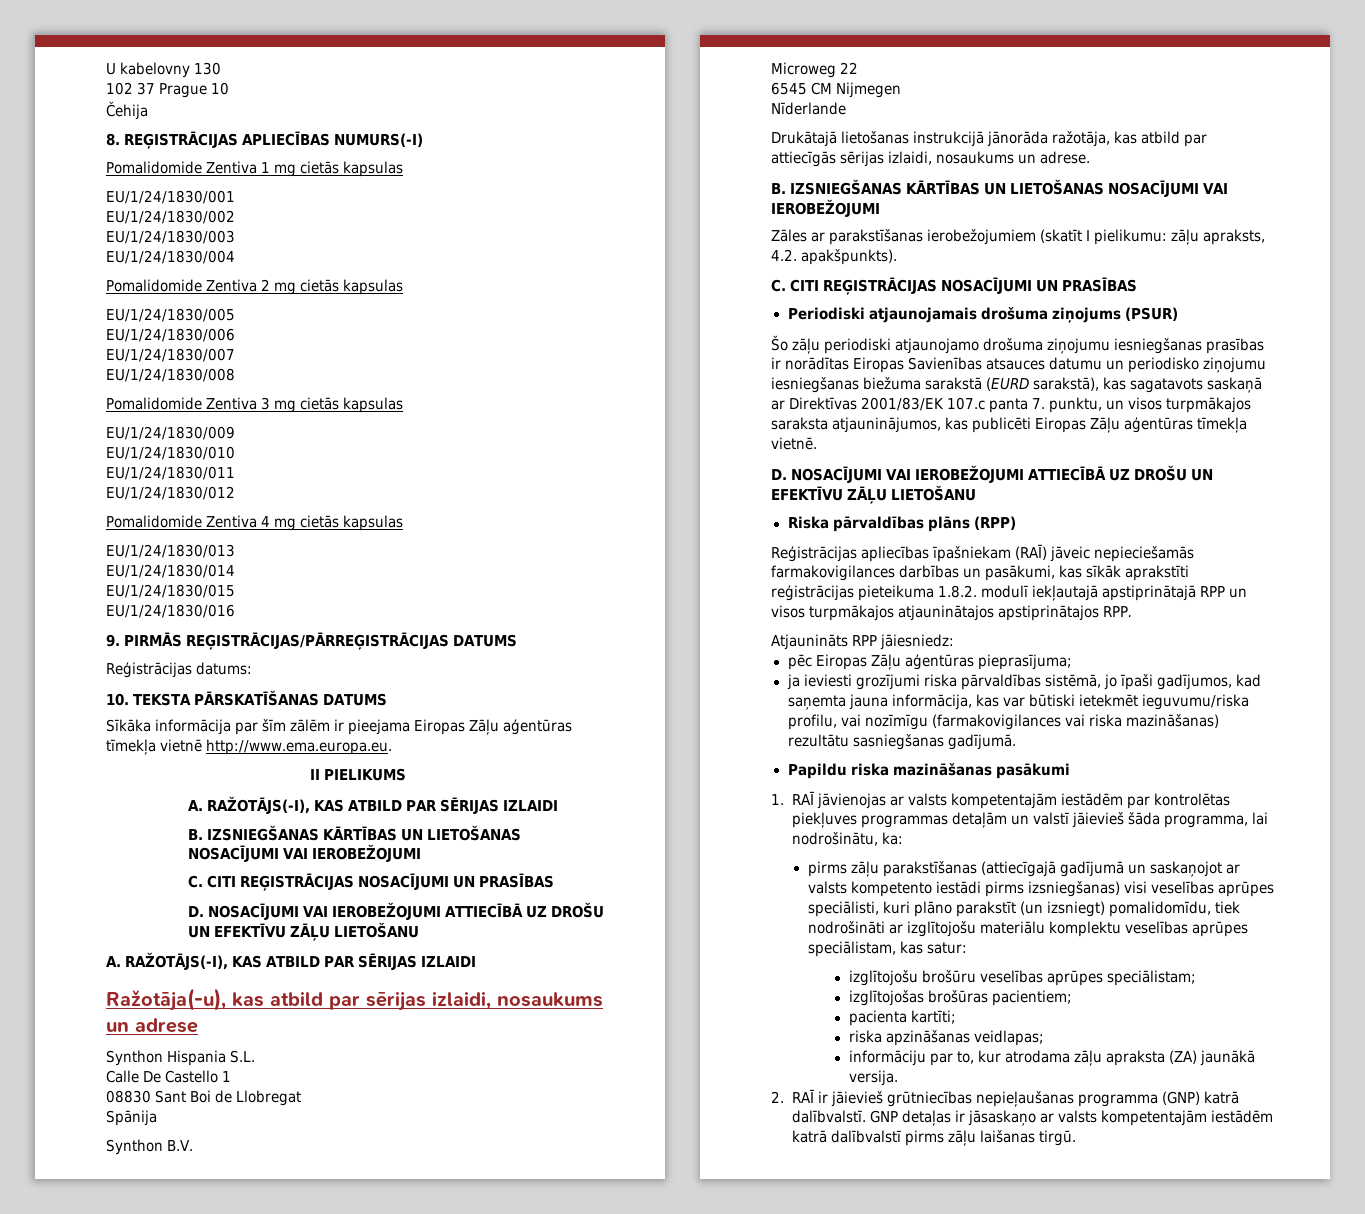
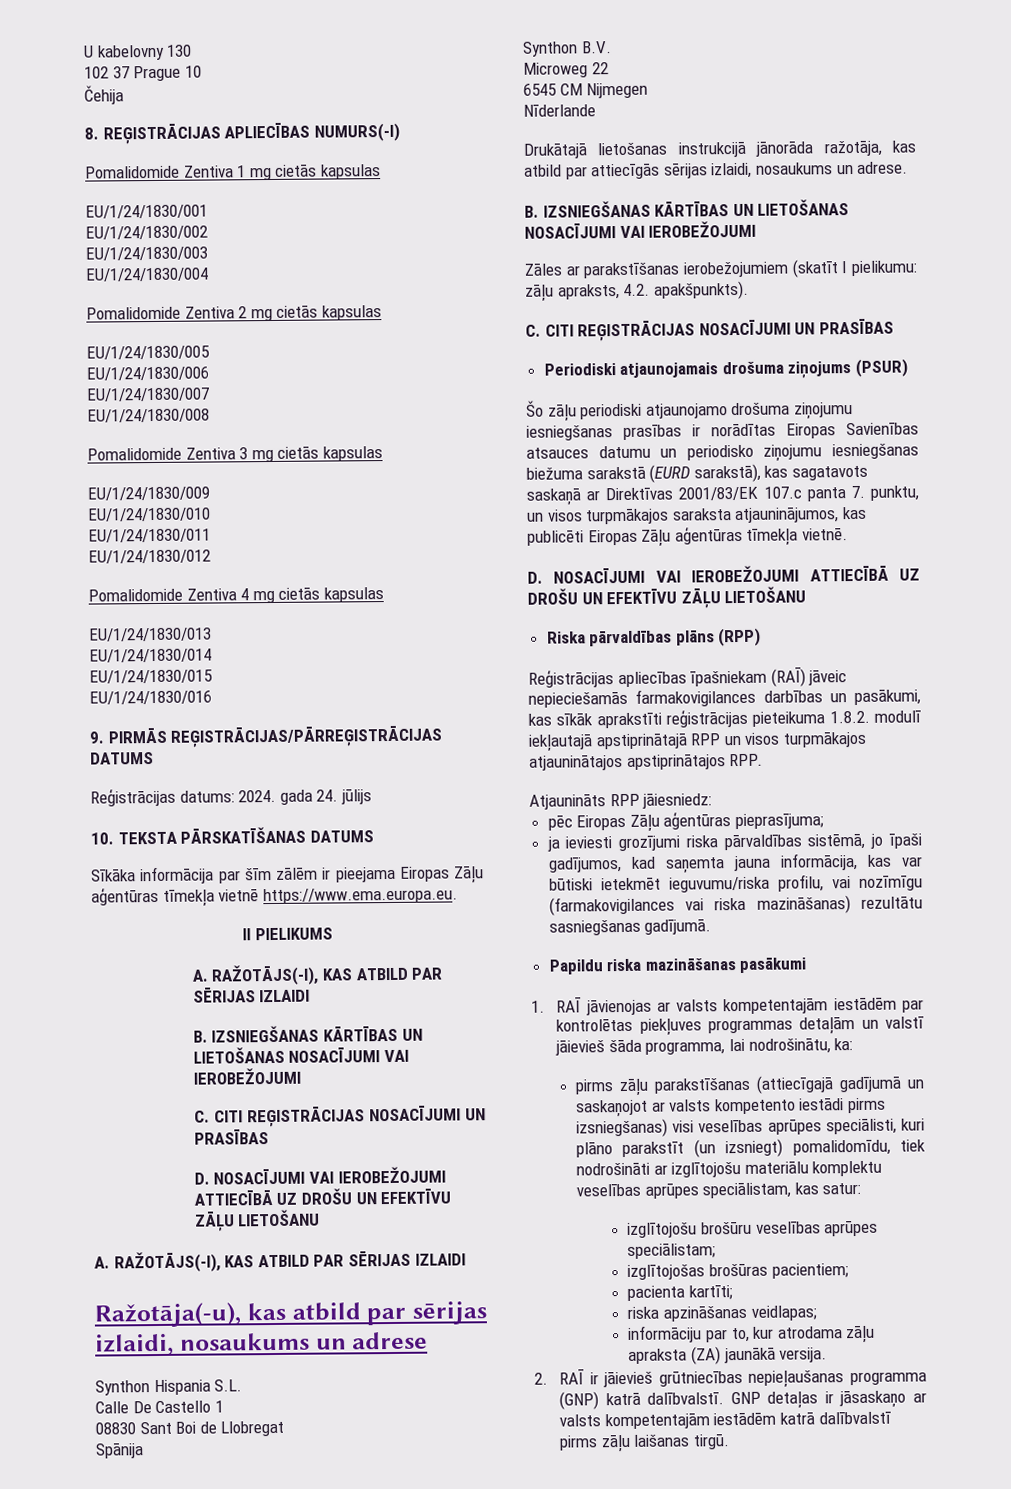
- Reģistrācijas datums:
+ Reģistrācijas datums: 2024. gada 24. jūlijs
- Sīkāka informācija par šīm zālēm ir pieejama Eiropas Zāļu aģentūras tīmekļa vietnē http://www.ema.europa.eu.
+ Sīkāka informācija par šīm zālēm ir pieejama Eiropas Zāļu aģentūras tīmekļa vietnē https://www.ema.europa.eu.

